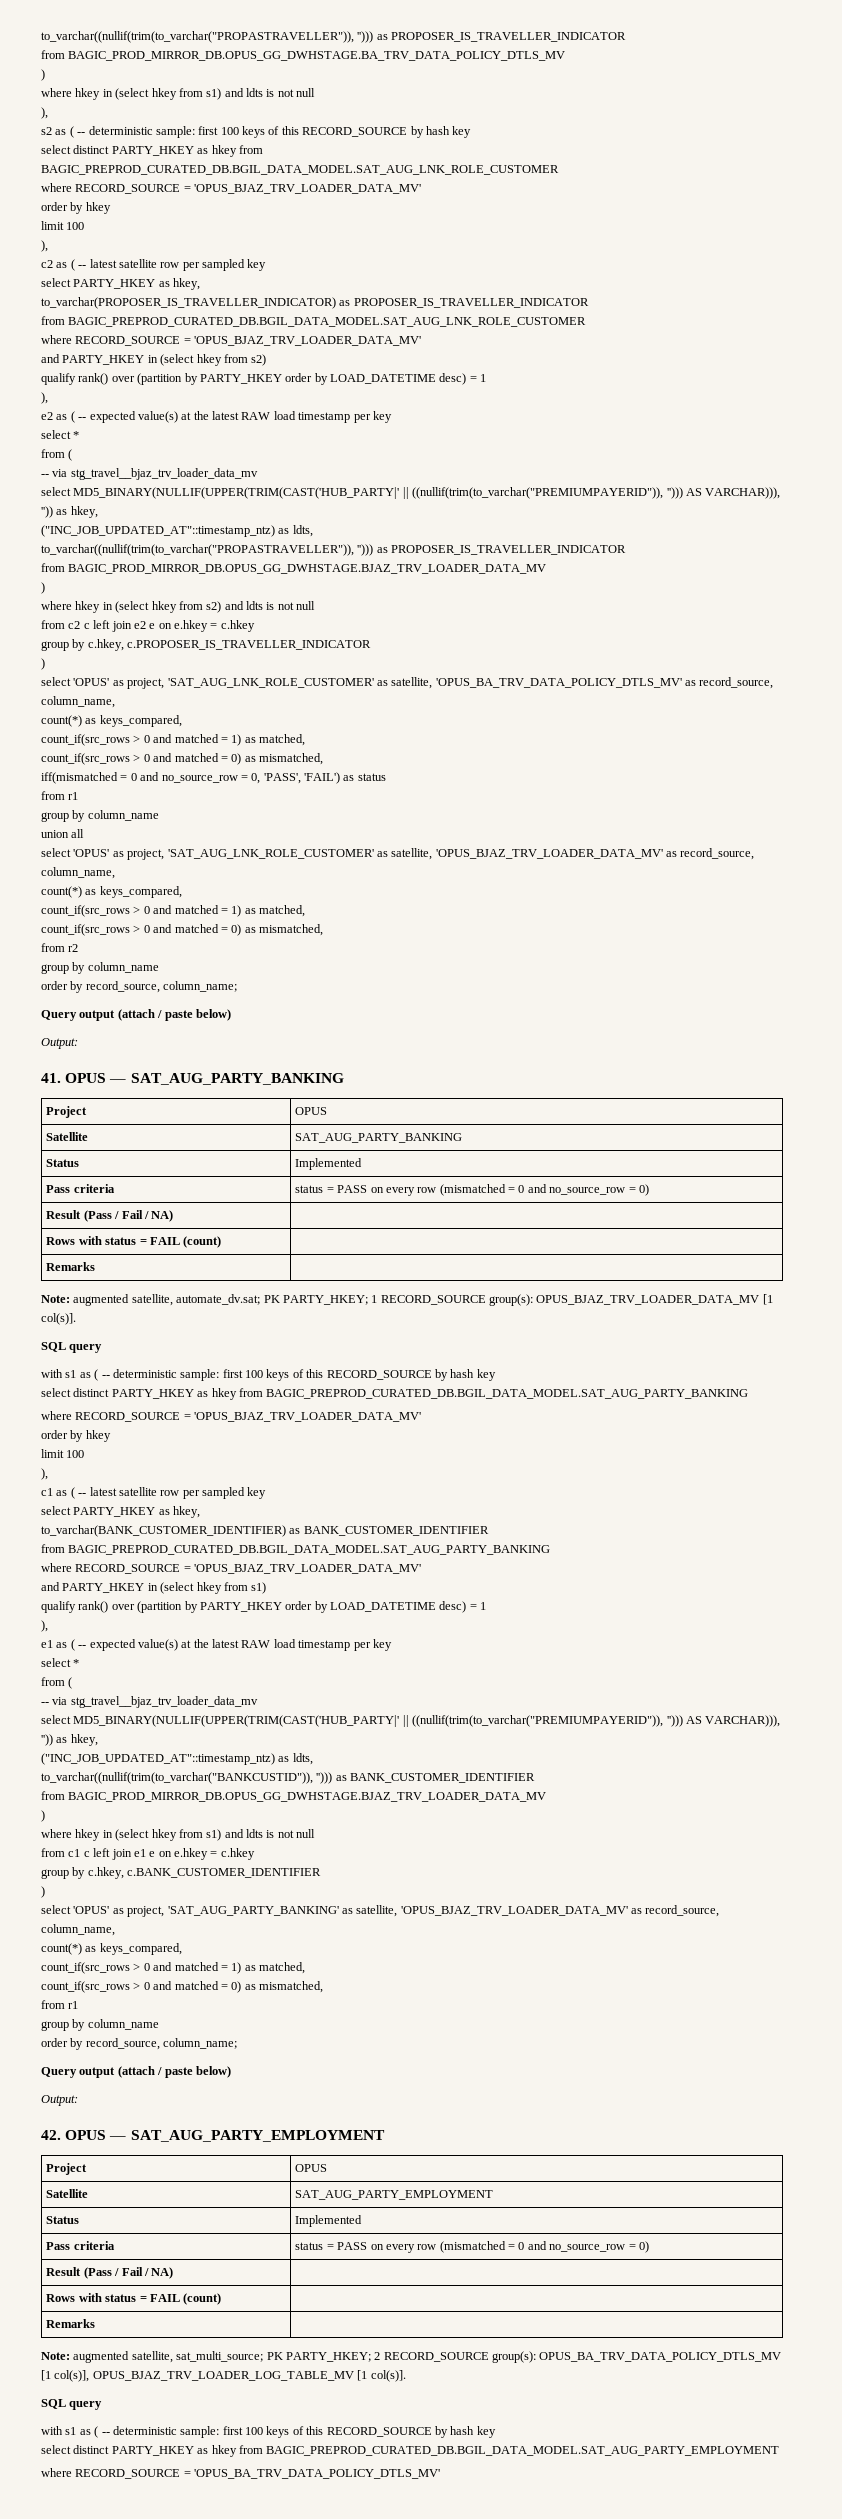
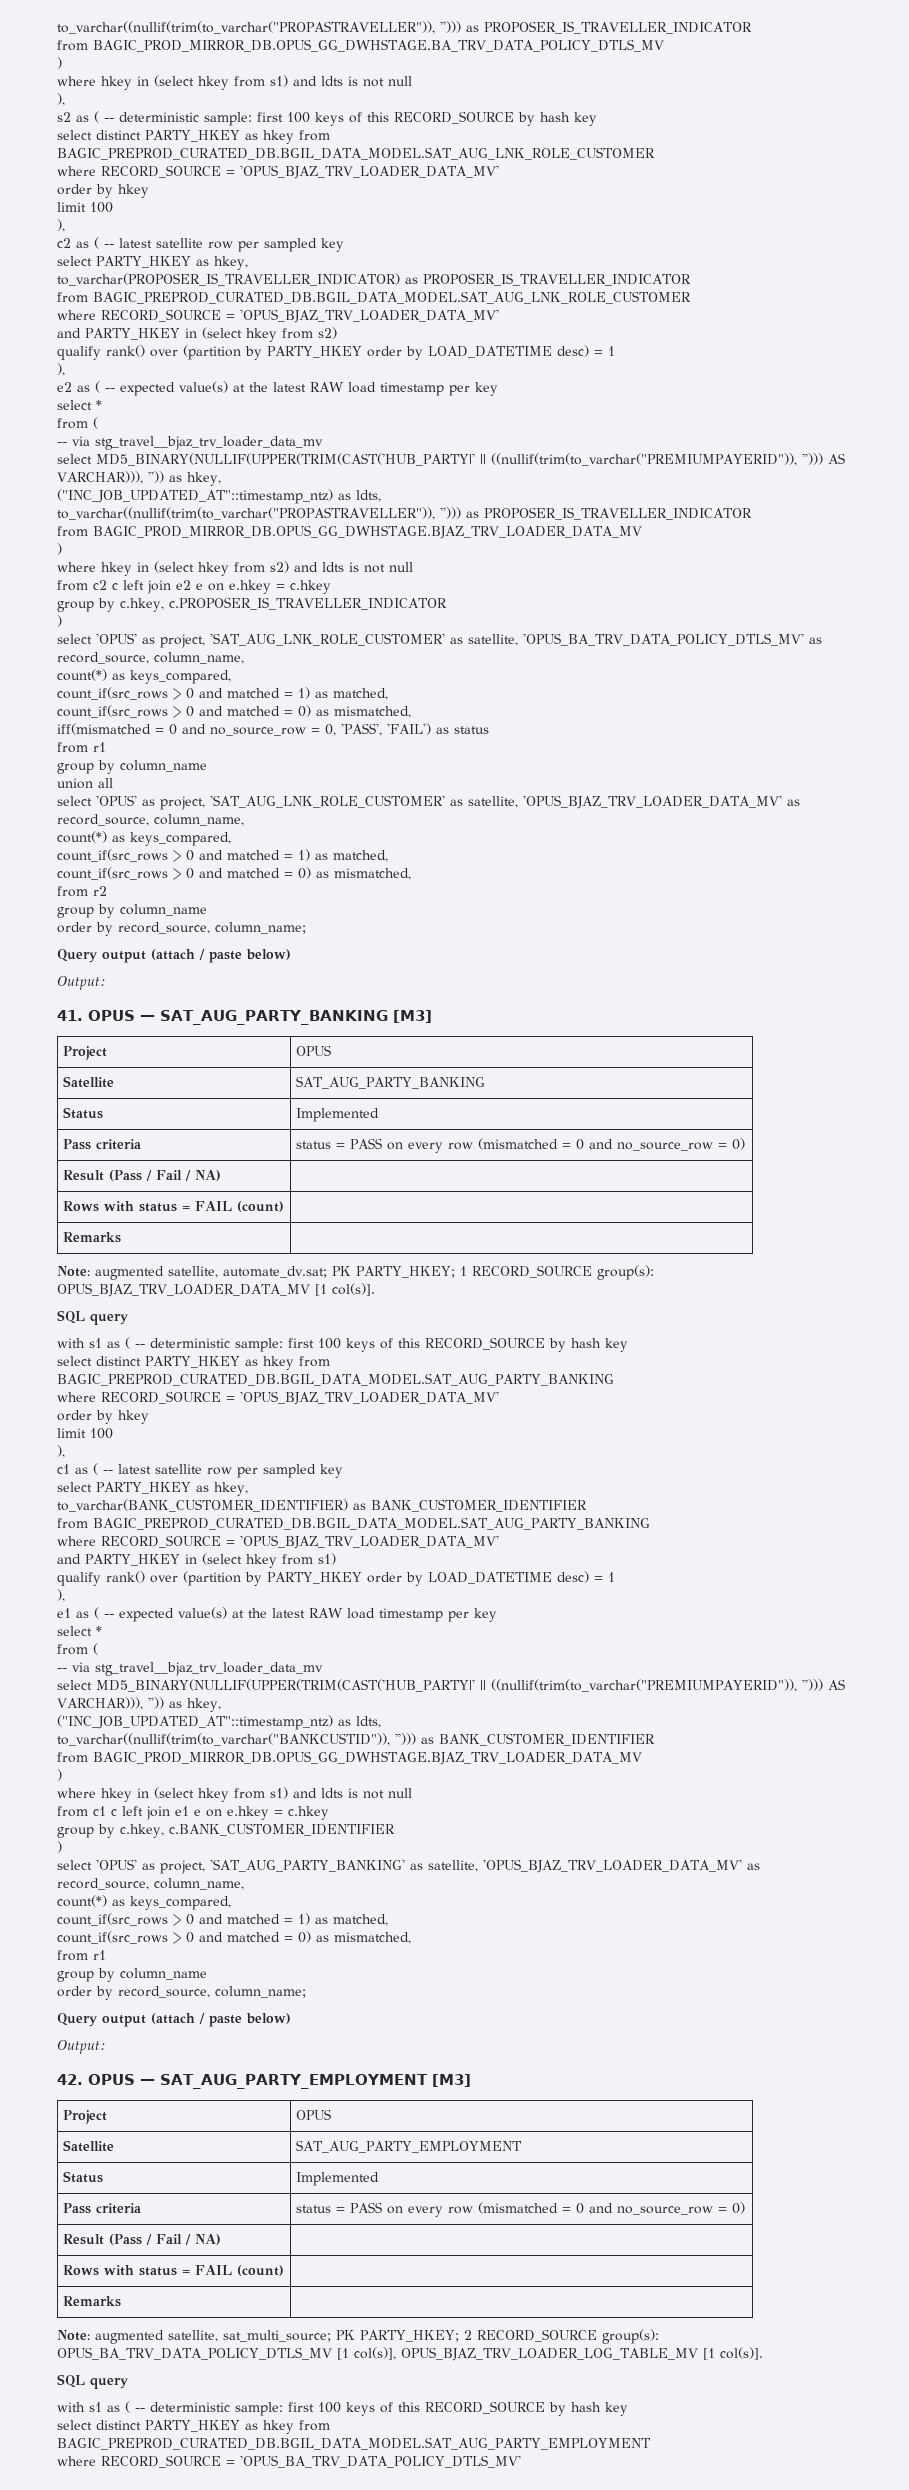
- 41. OPUS — SAT_AUG_PARTY_BANKING
+ 41. OPUS — SAT_AUG_PARTY_BANKING [M3]
- 42. OPUS — SAT_AUG_PARTY_EMPLOYMENT
+ 42. OPUS — SAT_AUG_PARTY_EMPLOYMENT [M3]

